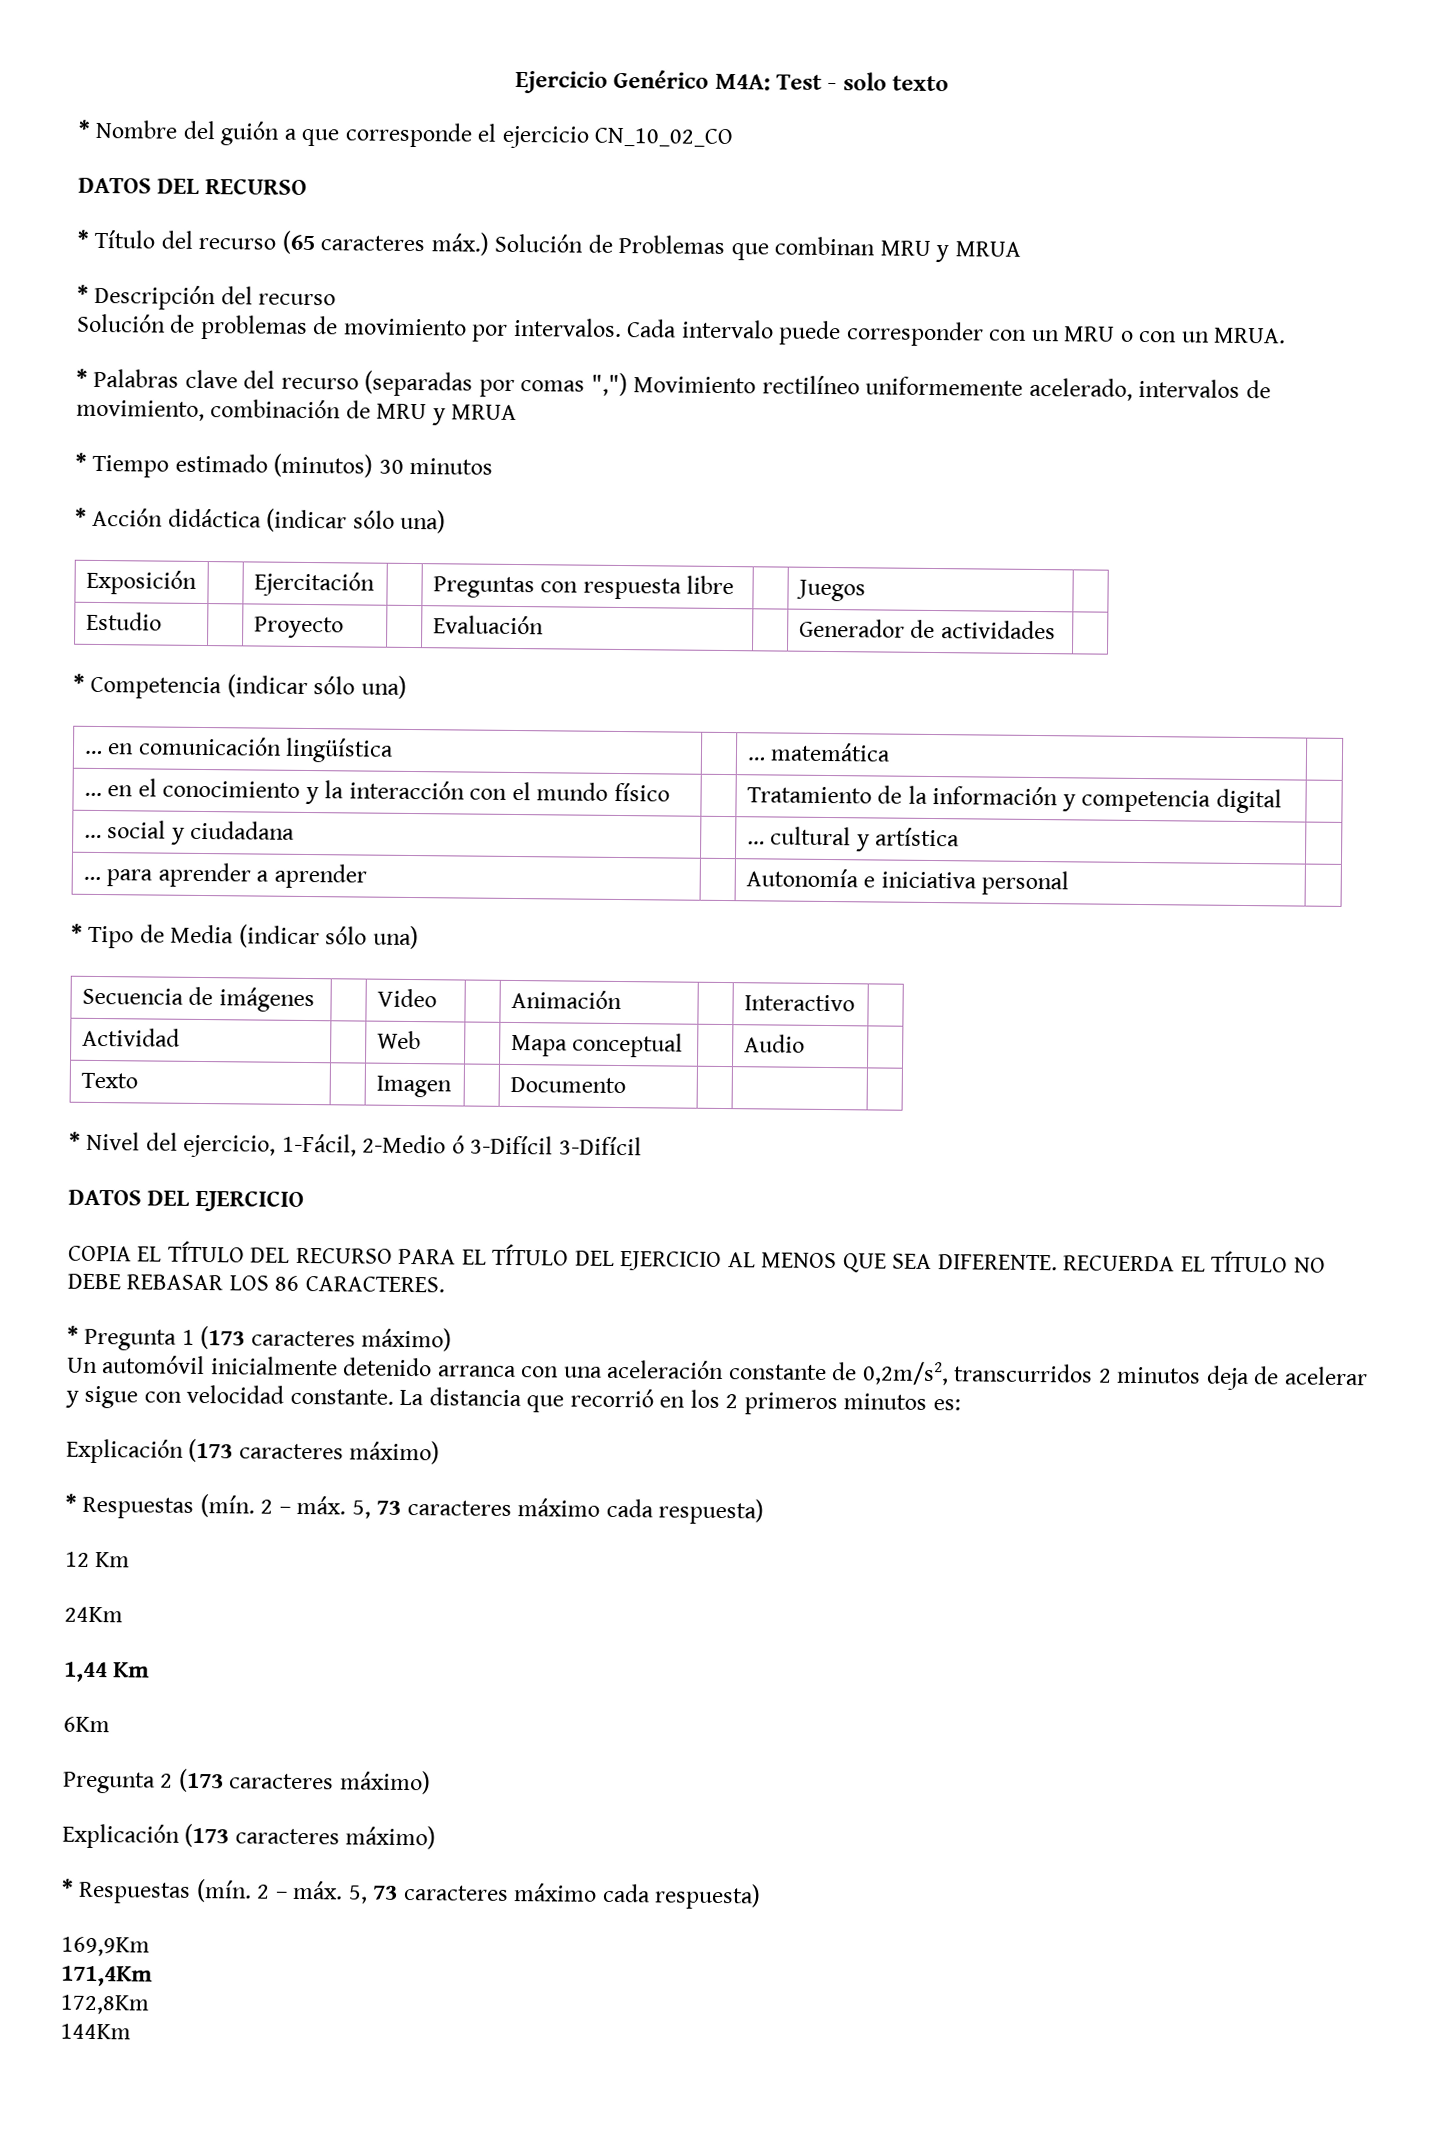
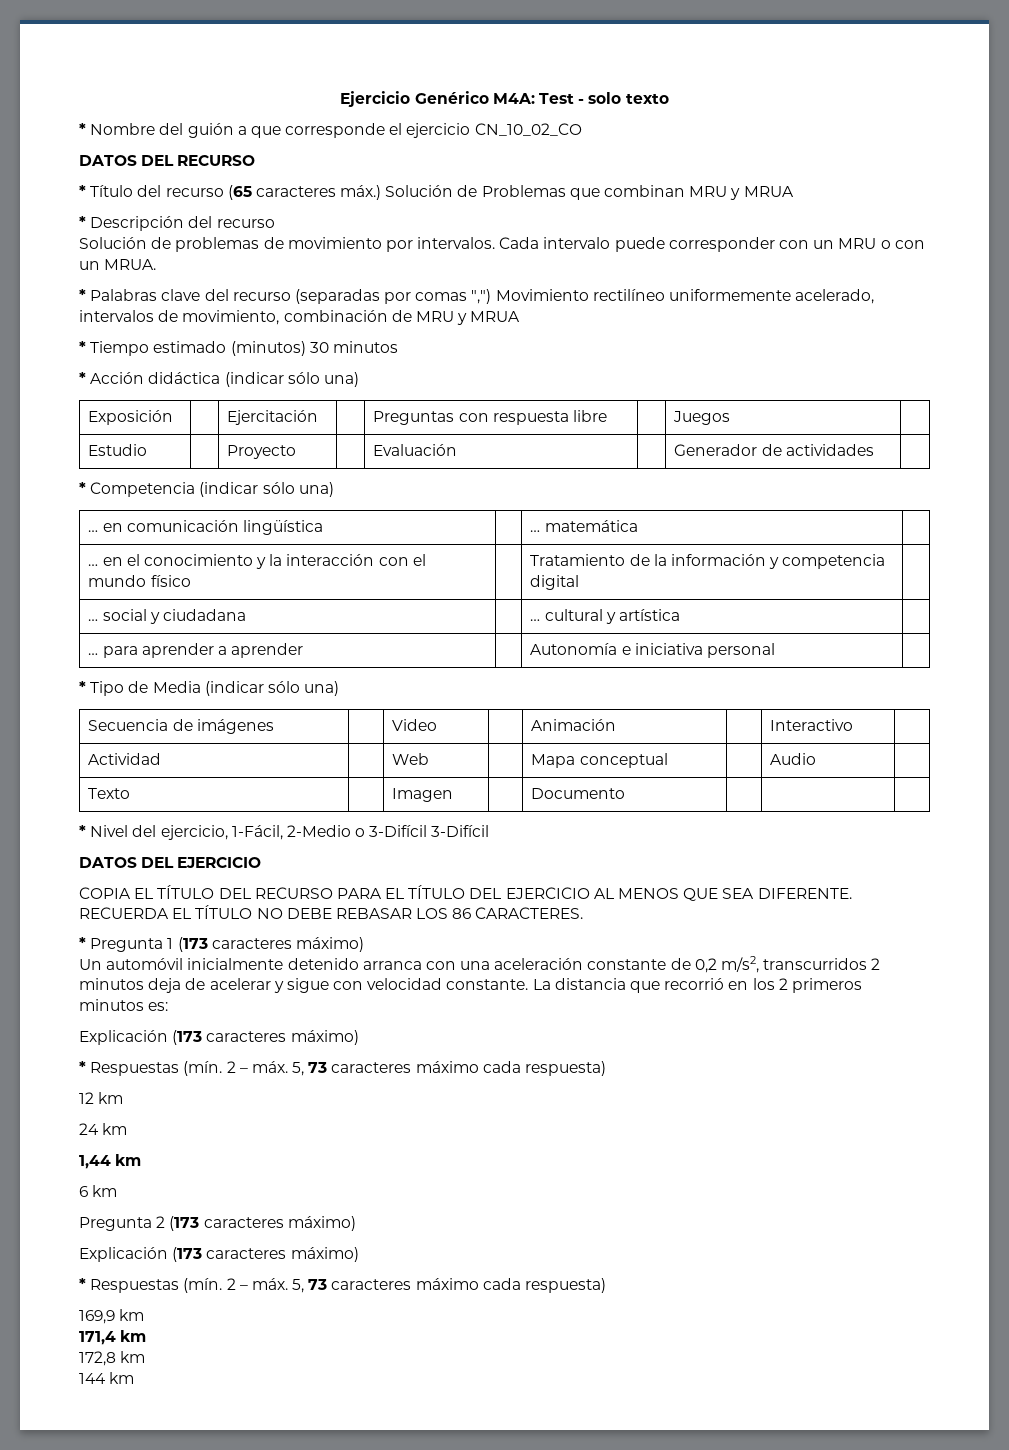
- * Nivel del ejercicio, 1-Fácil, 2-Medio ó 3-Difícil 3-Difícil
+ * Nivel del ejercicio, 1-Fácil, 2-Medio o 3-Difícil 3-Difícil
- Un automóvil inicialmente detenido arranca con una aceleración constante de 0,2m/s2, transcurridos 2 minutos deja de acelerar y sigue con velocidad constante.
+ Un automóvil inicialmente detenido arranca con una aceleración constante de 0,2 m/s2, transcurridos 2 minutos deja de acelerar y sigue con velocidad constante.
- 12 Km
- 24Km
- 1,44 Km
- 6Km
+ 12 km
+ 24 km
+ 1,44 km
+ 6 km
- 169,9Km
- 171,4Km
- 172,8Km
- 144Km
+ 169,9 km
+ 171,4 km
+ 172,8 km
+ 144 km

